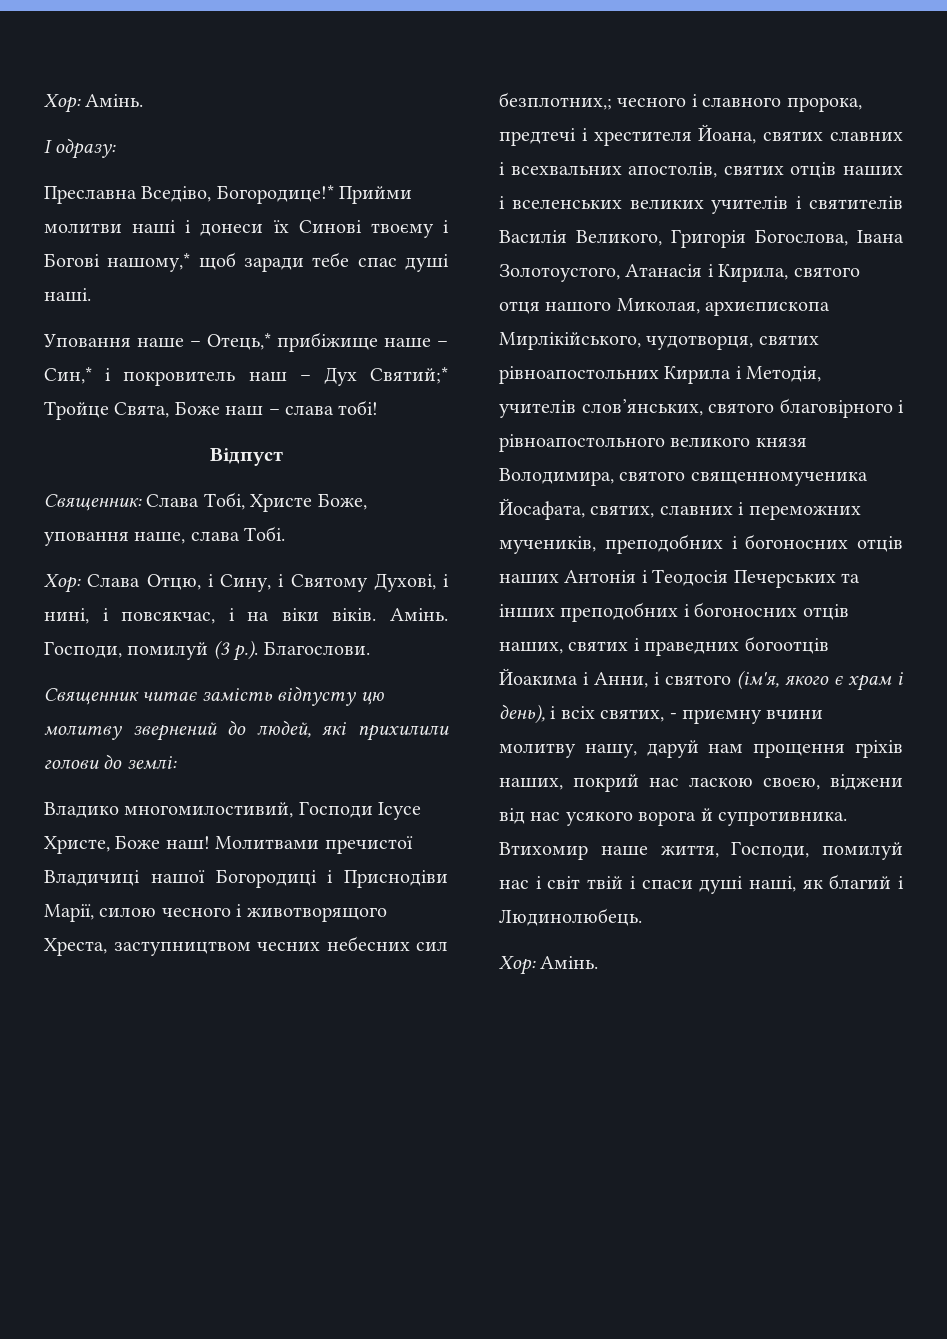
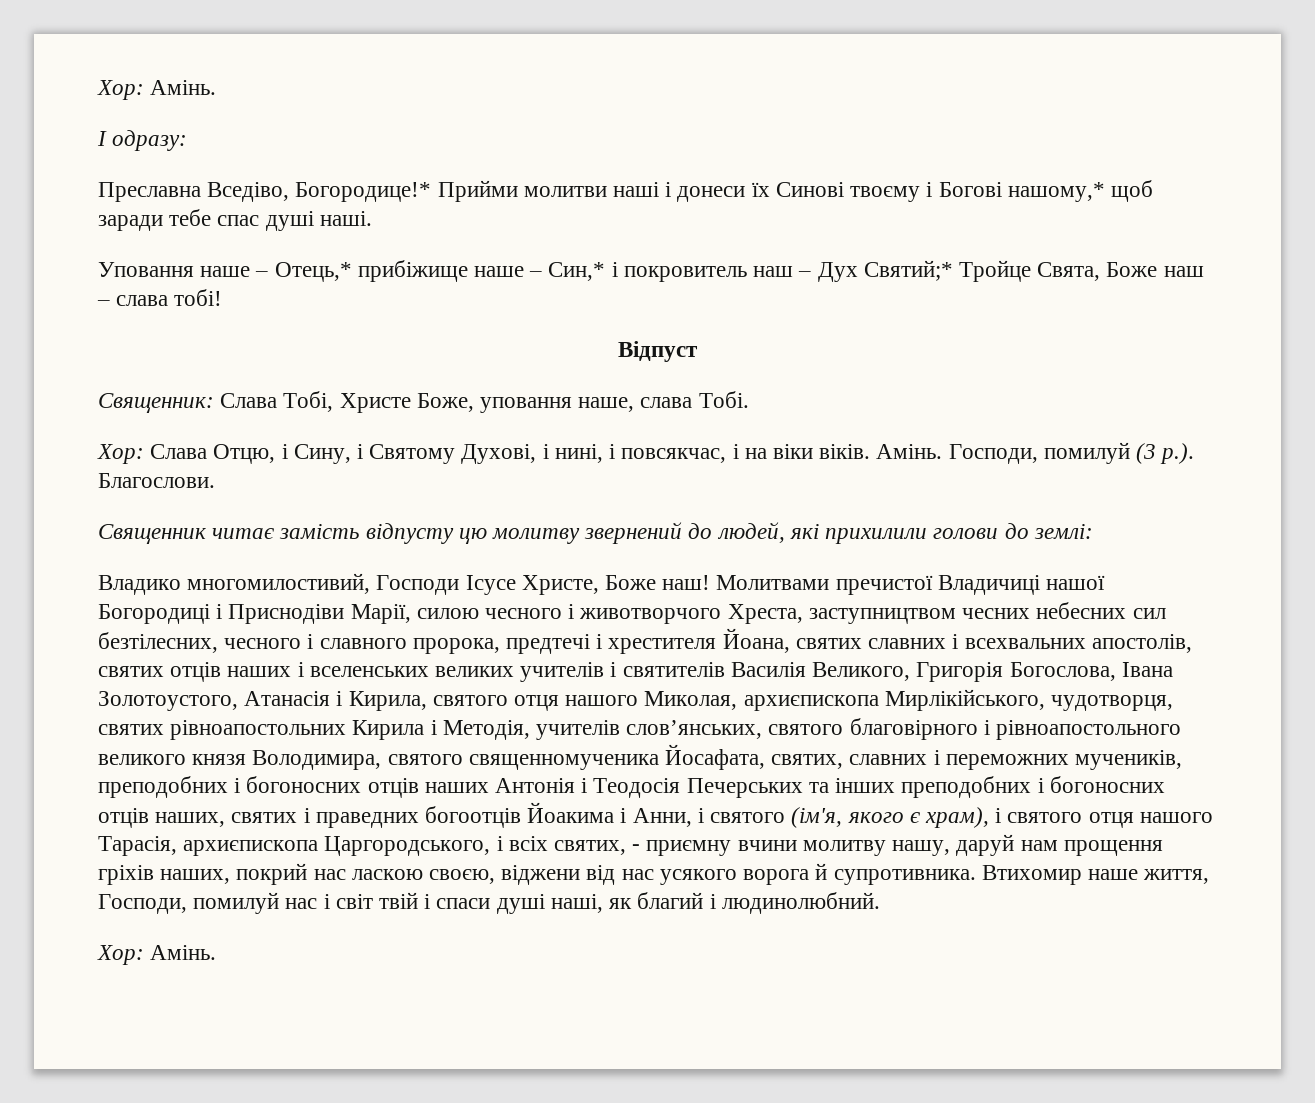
- Молитвами пречистої Владичиці нашої Богородиці і Приснодіви Марії, силою чесного і животворящого Хреста, заступництвом чесних небесних сил безплотних,; чесного і славного пророка, предтечі і хрестителя Йоана, святих славних і всехвальних апостолів, святих отців наших і вселенських великих учителів і святителів Василія Великого, Григорія Богослова, Івана Золотоустого, Атанасія і Кирила, святого отця нашого Миколая, архиєпископа Мирлікійського, чудотворця, святих рівноапостольних Кирила і Методія, учителів слов’янських, святого благовірного і рівноапостольного великого князя Володимира, святого священномученика Йосафата, святих, славних і переможних мучеників, преподобних і богоносних отців наших Антонія і Теодосія Печерських та інших преподобних і богоносних отців наших, святих і праведних богоотців Йоакима і Анни, і святого (ім'я, якого є храм і день), і всіх святих, - приємну вчини молитву нашу, даруй нам прощення гріхів наших, покрий нас ласкою своєю, віджени від нас усякого ворога й супротивника.
+ Молитвами пречистої Владичиці нашої Богородиці і Приснодіви Марії, силою чесного і животворчого Хреста, заступництвом чесних небесних сил безтілесних, чесного і славного пророка, предтечі і хрестителя Йоана, святих славних і всехвальних апостолів, святих отців наших і вселенських великих учителів і святителів Василія Великого, Григорія Богослова, Івана Золотоустого, Атанасія і Кирила, святого отця нашого Миколая, архиєпископа Мирлікійського, чудотворця, святих рівноапостольних Кирила і Методія, учителів слов’янських, святого благовірного і рівноапостольного великого князя Володимира, святого священномученика Йосафата, святих, славних і переможних мучеників, преподобних і богоносних отців наших Антонія і Теодосія Печерських та інших преподобних і богоносних отців наших, святих і праведних богоотців Йоакима і Анни, і святого (ім'я, якого є храм), і святого отця нашого Тарасія, архиєпископа Царгородського, і всіх святих, - приємну вчини молитву нашу, даруй нам прощення гріхів наших, покрий нас ласкою своєю, віджени від нас усякого ворога й супротивника.
- Втихомир наше життя, Господи, помилуй нас і світ твій і спаси душі наші, як благий і Людинолюбець.
+ Втихомир наше життя, Господи, помилуй нас і світ твій і спаси душі наші, як благий і людинолюбний.

